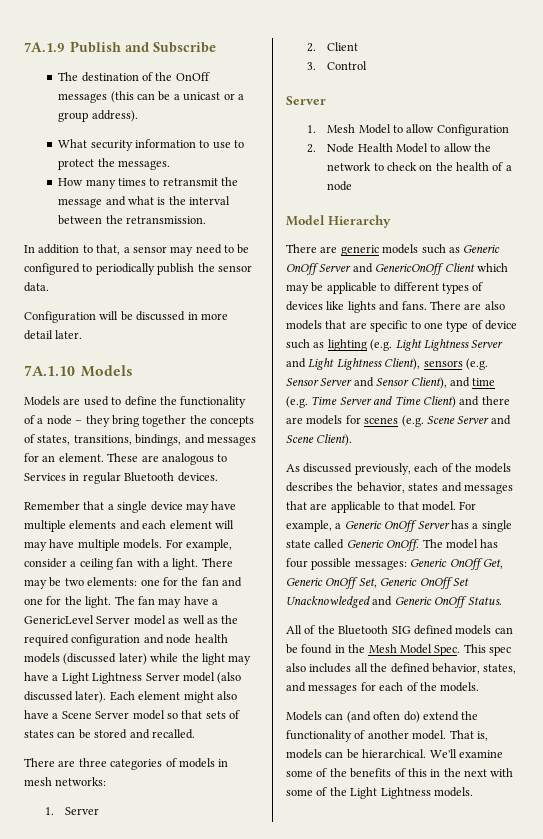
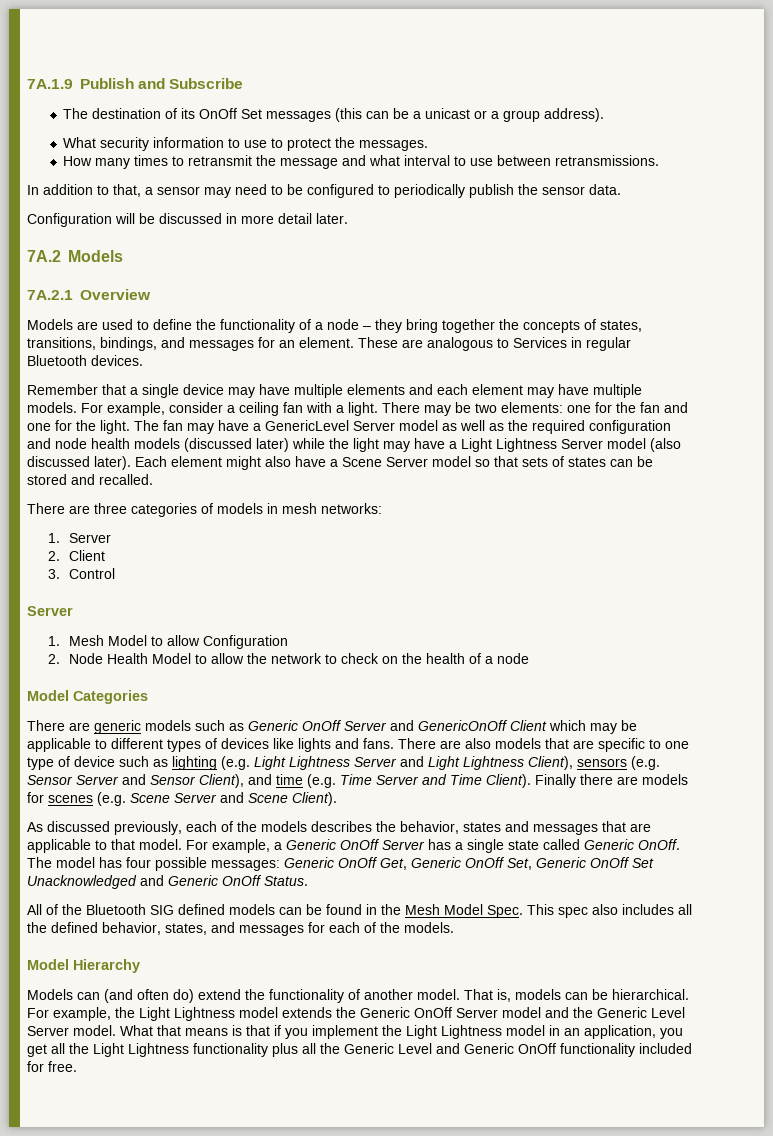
- The destination of the OnOff messages (this can be a unicast or a group address).
+ The destination of its OnOff Set messages (this can be a unicast or a group address).
- How many times to retransmit the message and what is the interval between the retransmission.
+ How many times to retransmit the message and what interval to use between retransmissions.
- 7A.1.10 Models
+ 7A.2 Models
+ 7A.2.1 Overview
- Remember that a single device may have multiple elements and each element will may have multiple models.
+ Remember that a single device may have multiple elements and each element may have multiple models.
- Model Hierarchy
+ Model Categories
- There are also models that are specific to one type of device such as lighting (e.g. Light Lightness Server and Light Lightness Client), sensors (e.g. Sensor Server and Sensor Client), and time (e.g. Time Server and Time Client) and there are models for scenes (e.g. Scene Server and Scene Client).
+ There are also models that are specific to one type of device such as lighting (e.g. Light Lightness Server and Light Lightness Client), sensors (e.g. Sensor Server and Sensor Client), and time (e.g. Time Server and Time Client). Finally there are models for scenes (e.g. Scene Server and Scene Client).
+ Model Hierarchy
- We'll examine some of the benefits of this in the next with some of the Light Lightness models.
+ For example, the Light Lightness model extends the Generic OnOff Server model and the Generic Level Server model. What that means is that if you implement the Light Lightness model in an application, you get all the Light Lightness functionality plus all the Generic Level and Generic OnOff functionality included for free.

